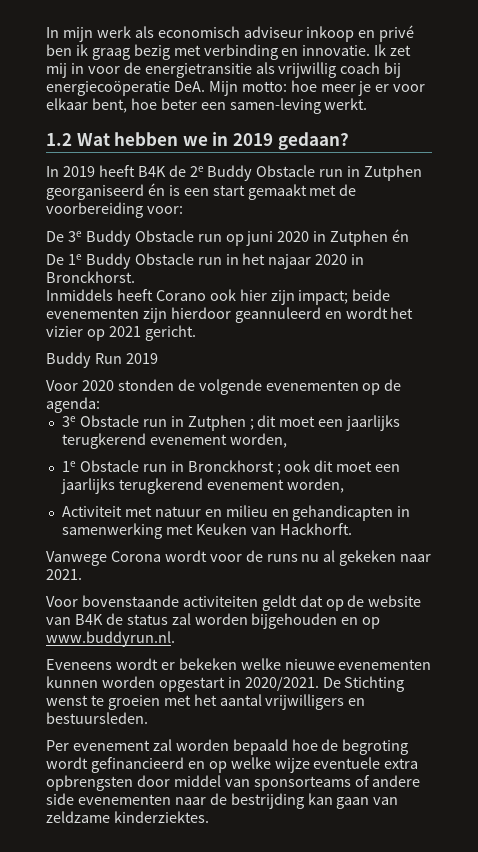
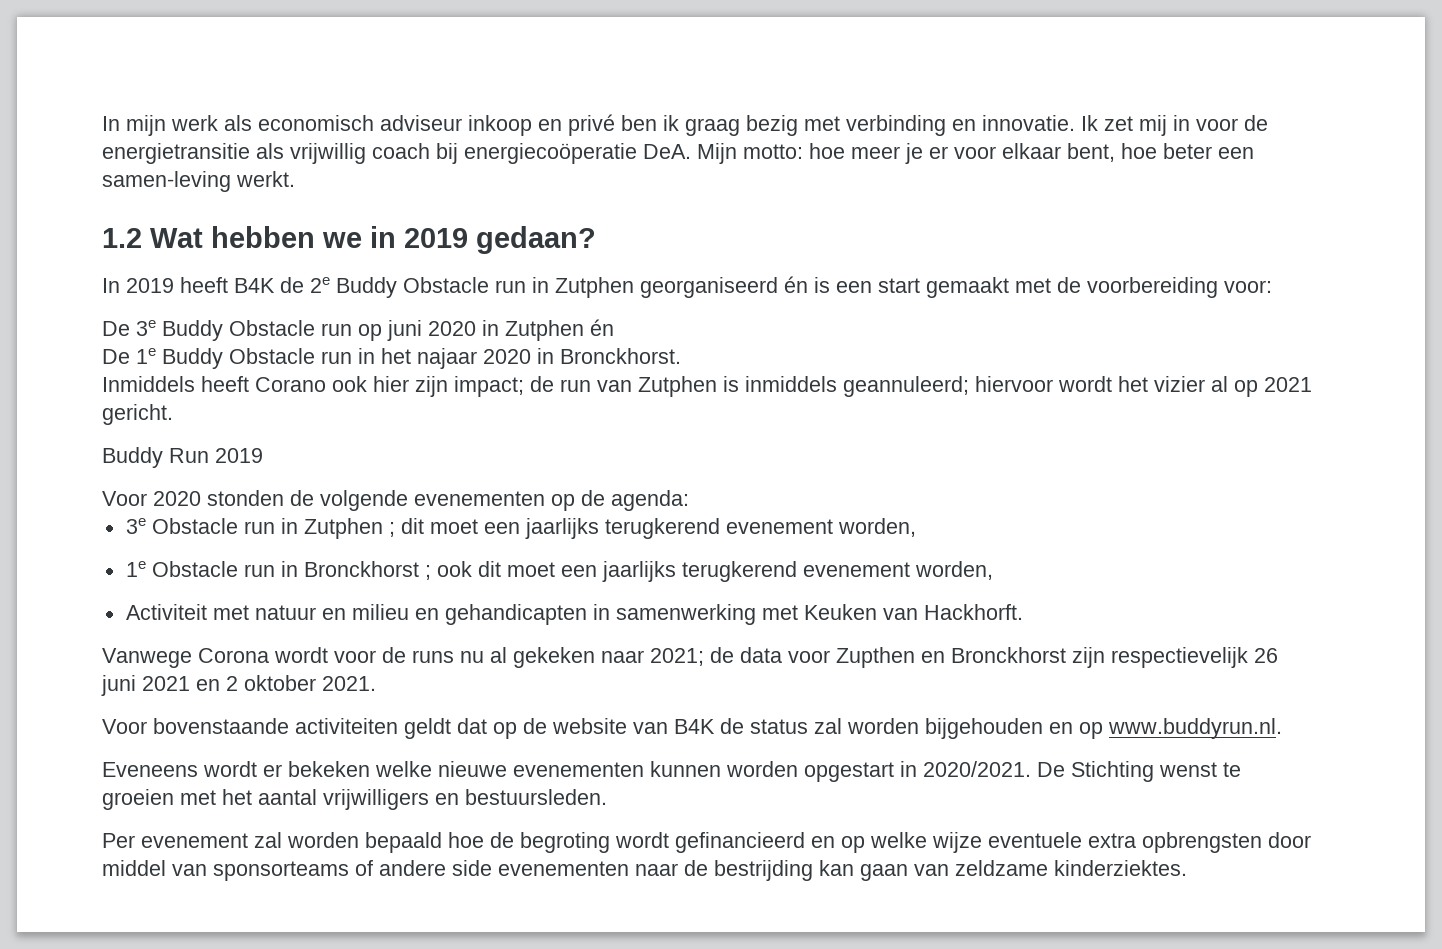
- Inmiddels heeft Corano ook hier zijn impact; beide evenementen zijn hierdoor geannuleerd en wordt het vizier op 2021 gericht.
+ Inmiddels heeft Corano ook hier zijn impact; de run van Zutphen is inmiddels geannuleerd; hiervoor wordt het vizier al op 2021 gericht.
- Vanwege Corona wordt voor de runs nu al gekeken naar 2021.
+ Vanwege Corona wordt voor de runs nu al gekeken naar 2021; de data voor Zupthen en Bronckhorst zijn respectievelijk 26 juni 2021 en 2 oktober 2021.

